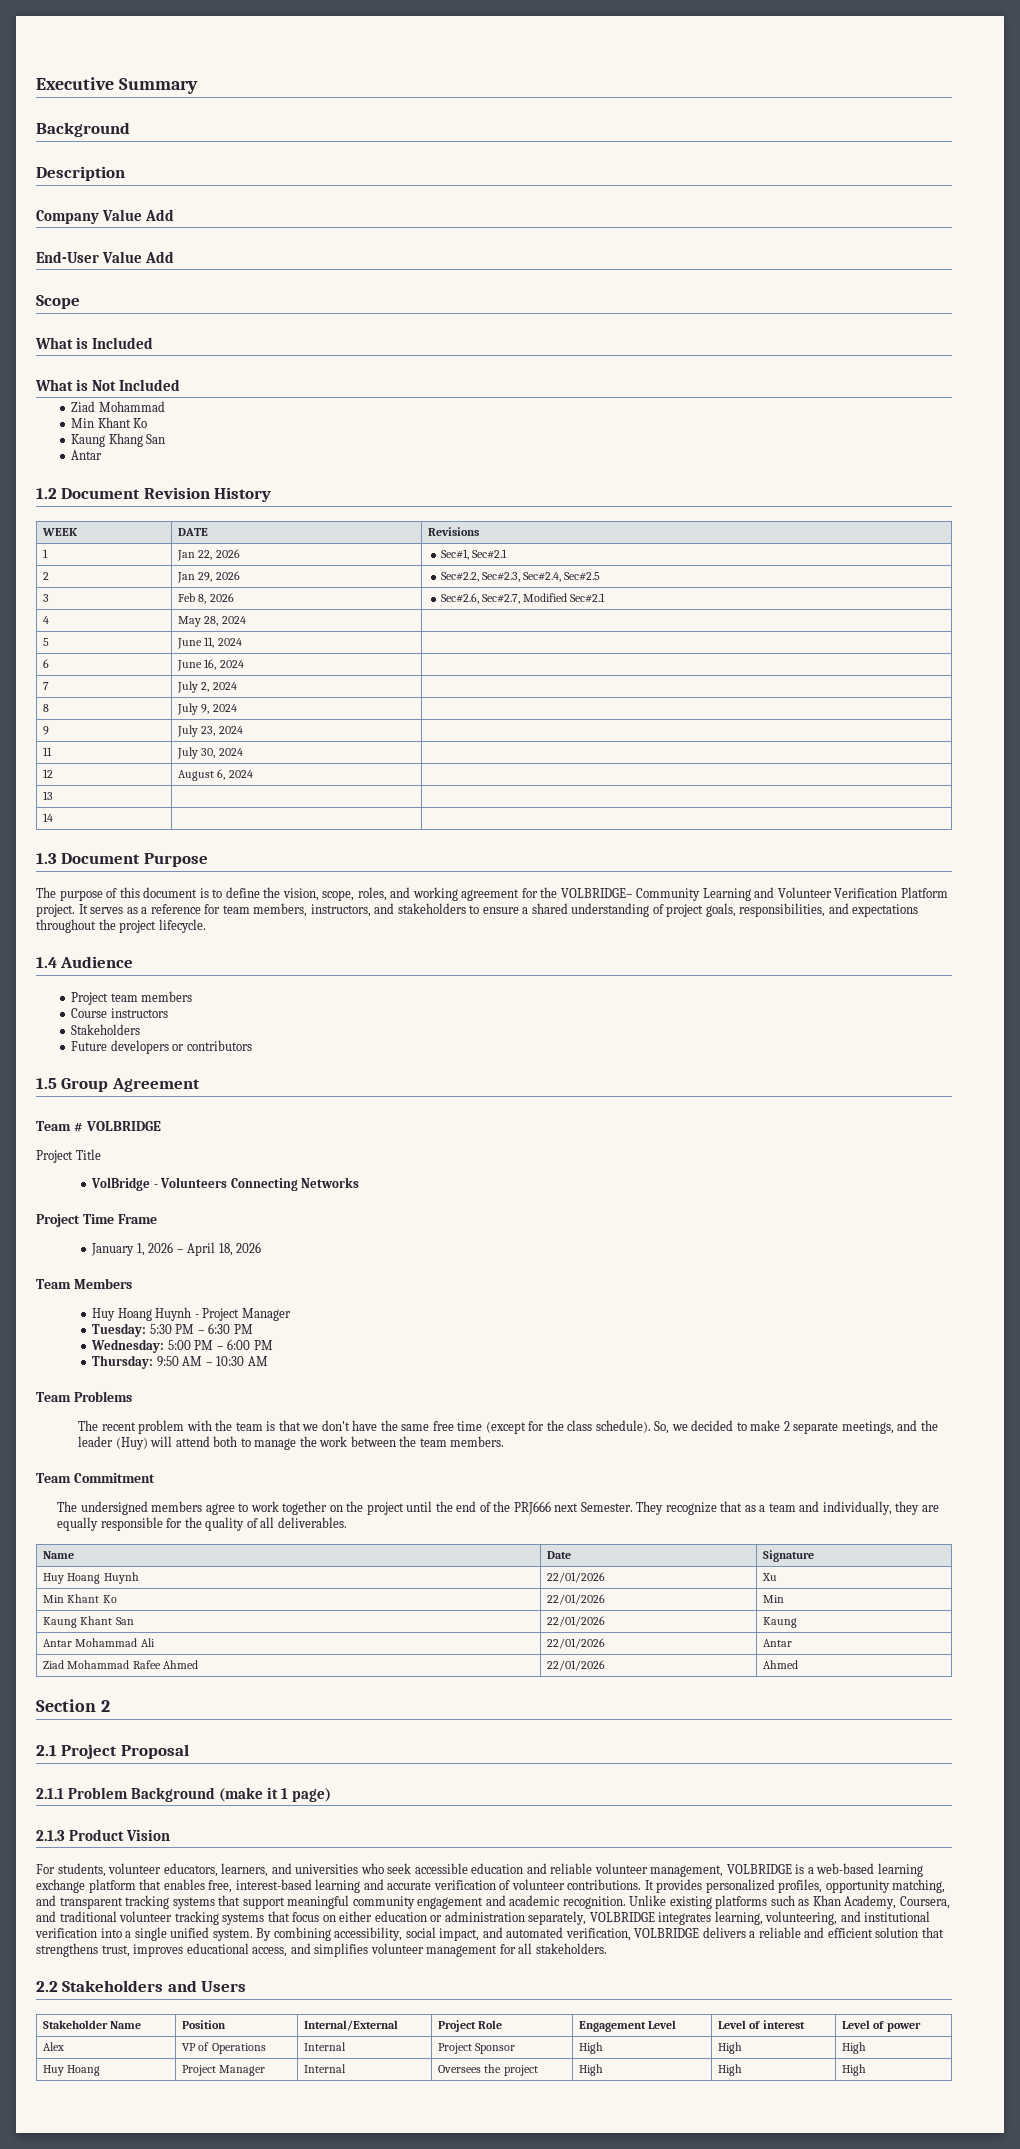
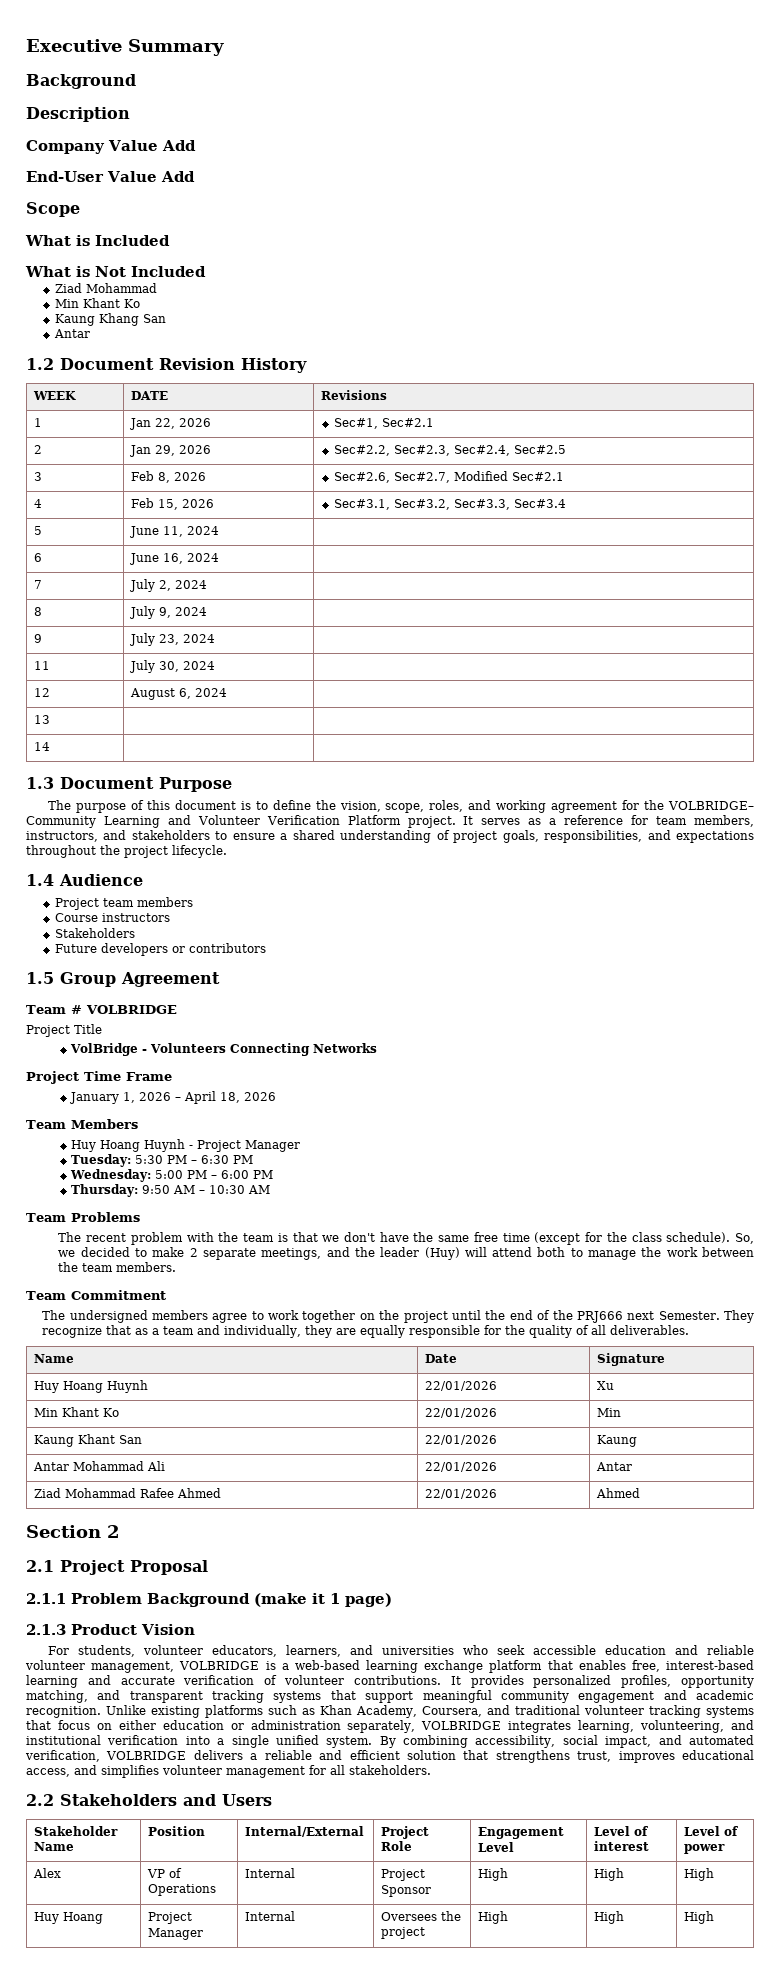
- 4 | May 28, 2024 |
+ 4 | Feb 15, 2026 | Sec#3.1, Sec#3.2, Sec#3.3, Sec#3.4

